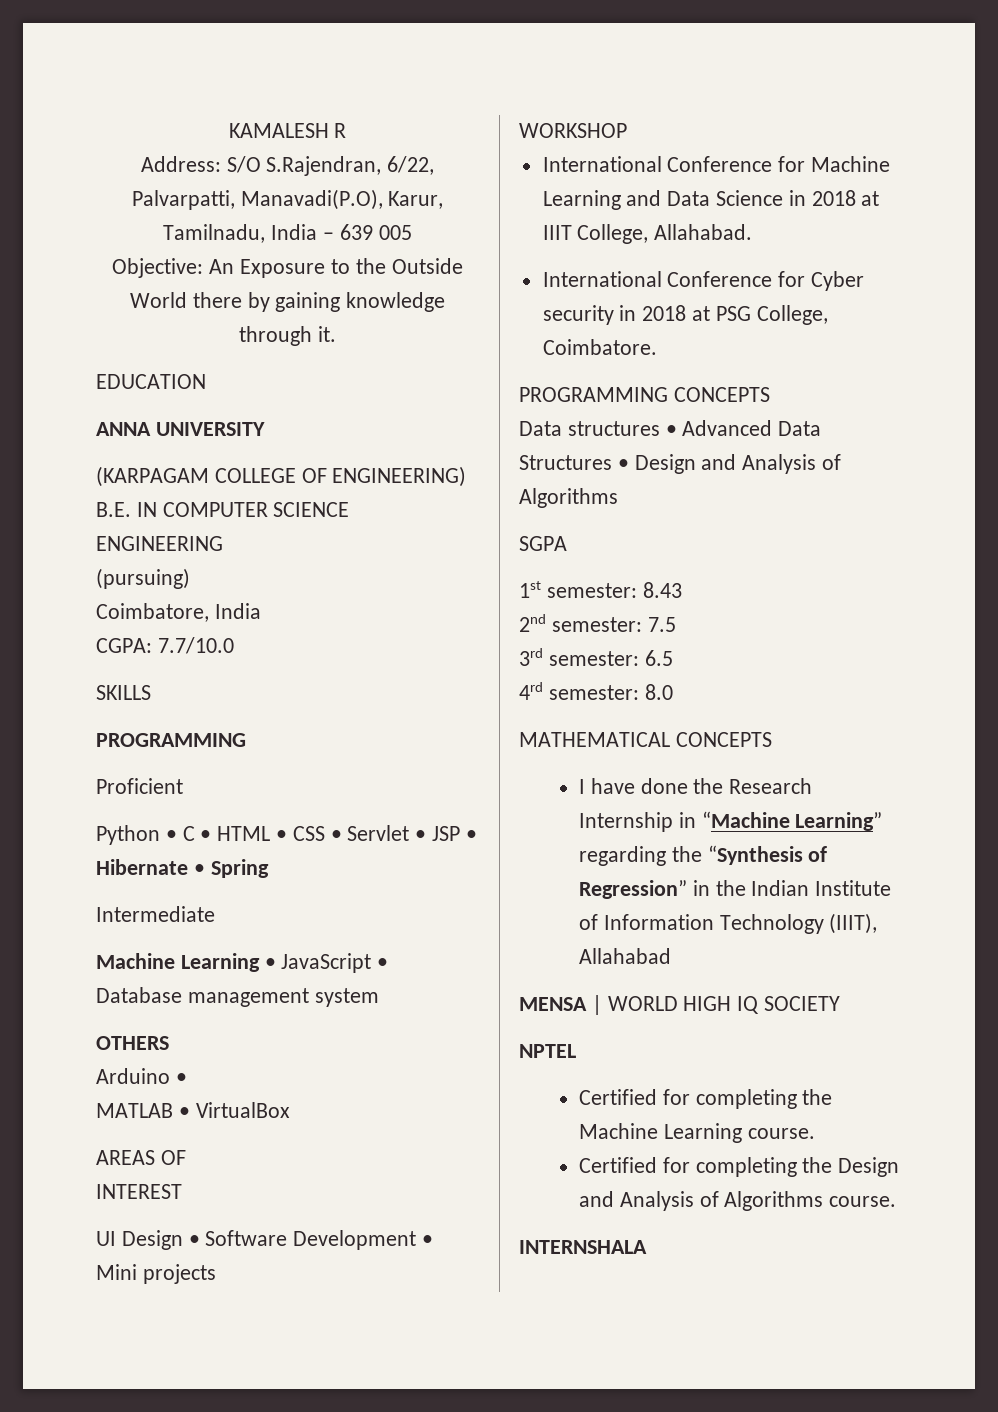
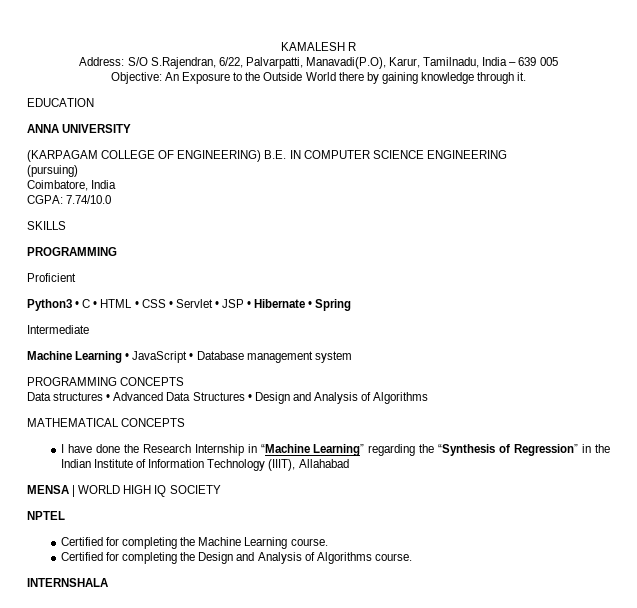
- CGPA: 7.7/10.0
+ CGPA: 7.74/10.0
- Python • C • HTML • CSS • Servlet • JSP • Hibernate • Spring
+ Python3 • C • HTML • CSS • Servlet • JSP • Hibernate • Spring
- OTHERS
- Arduino •
- MATLAB • VirtualBox
- AREAS OF
- INTEREST
- UI Design • Software Development • Mini projects
- WORKSHOP
- International Conference for Machine Learning and Data Science in 2018 at IIIT College, Allahabad.
- International Conference for Cyber security in 2018 at PSG College, Coimbatore.
- SGPA
- 1st semester: 8.43
- 2nd semester: 7.5
- 3rd semester: 6.5
- 4rd semester: 8.0

